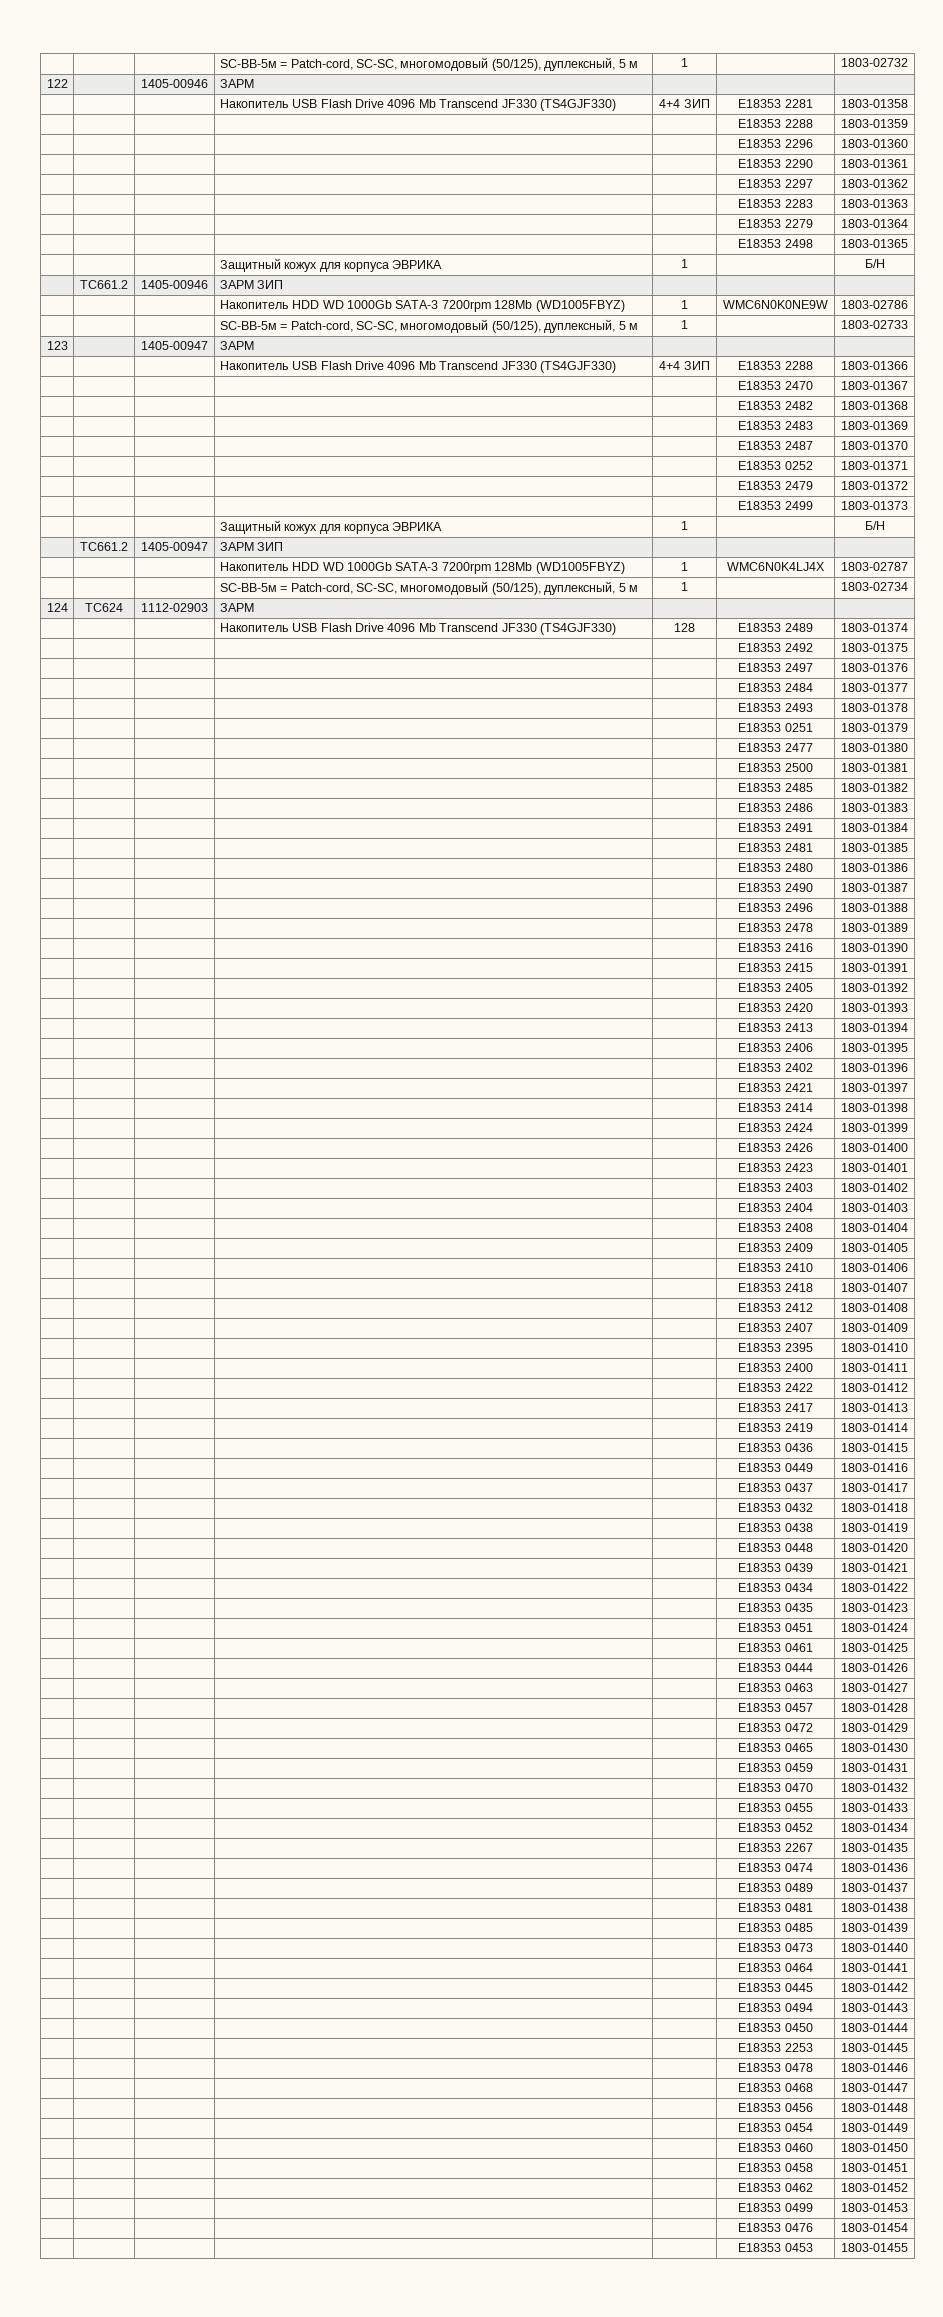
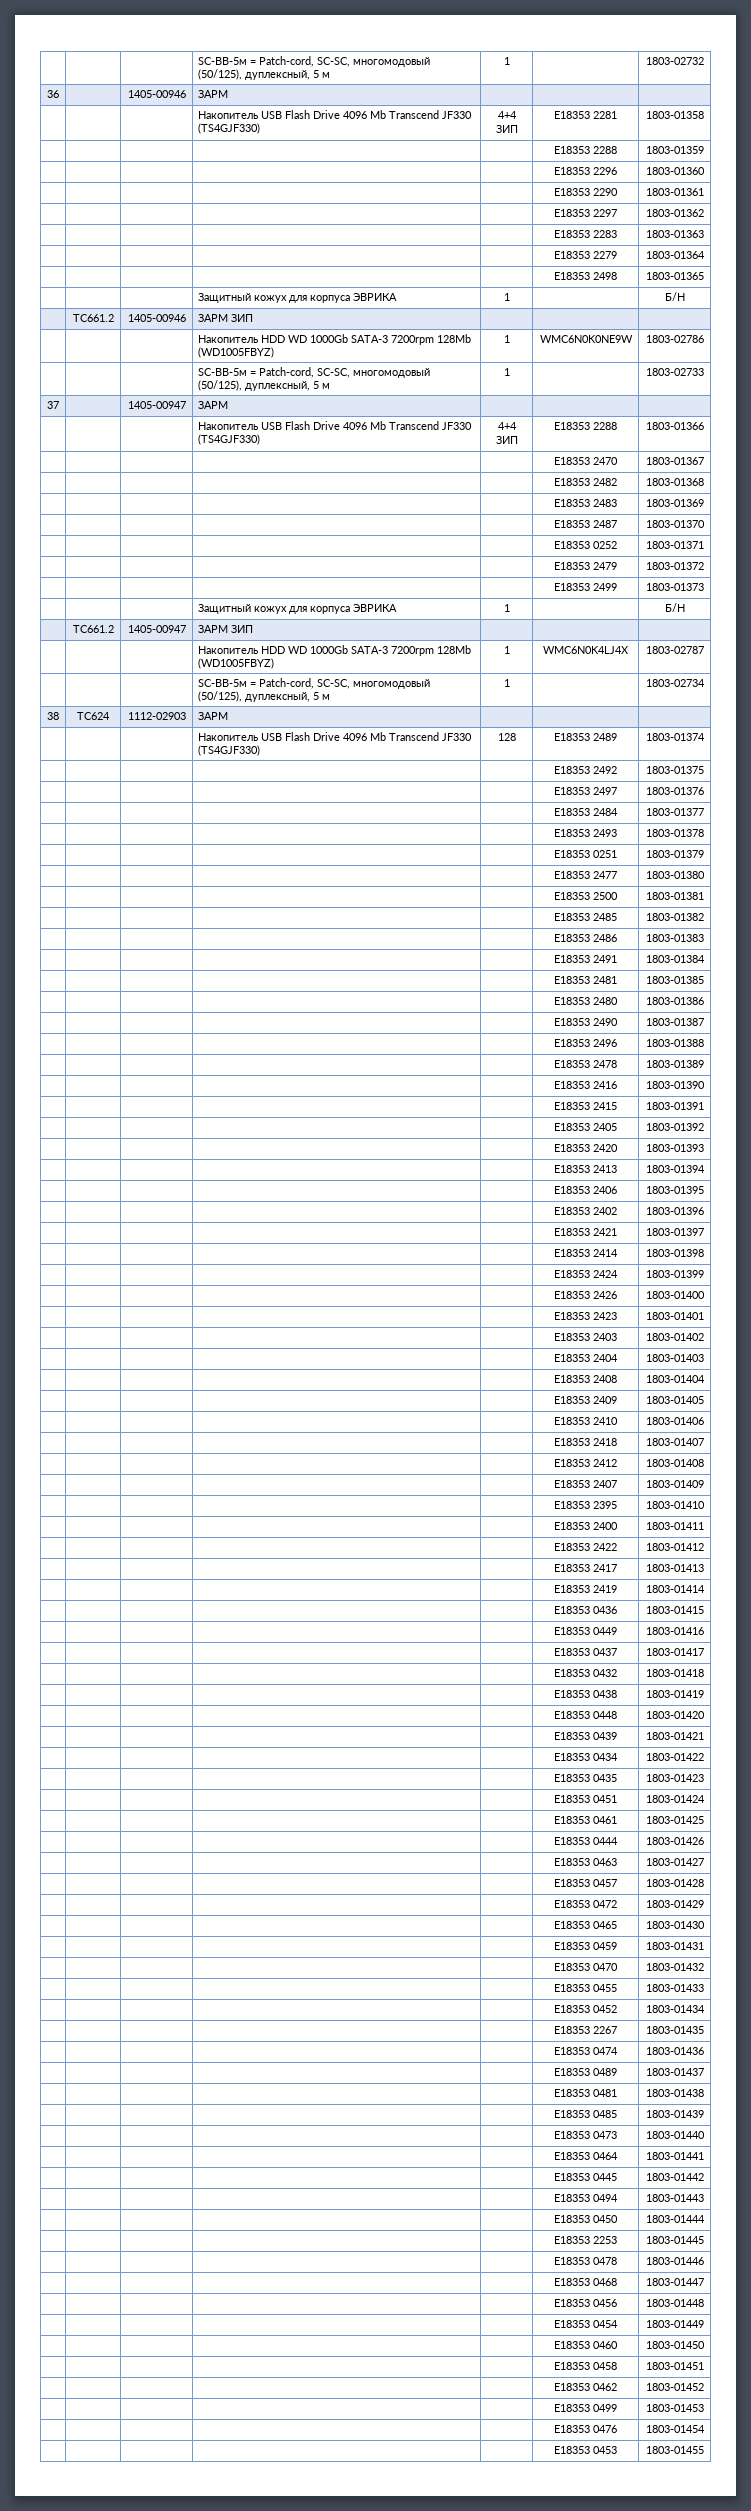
- 122 | | 1405-00946 | ЗАРМ | | |
+ 36 | | 1405-00946 | ЗАРМ | | |
- 123 | | 1405-00947 | ЗАРМ | | |
+ 37 | | 1405-00947 | ЗАРМ | | |
- 124 | ТС624 | 1112-02903 | ЗАРМ | | |
+ 38 | ТС624 | 1112-02903 | ЗАРМ | | |

